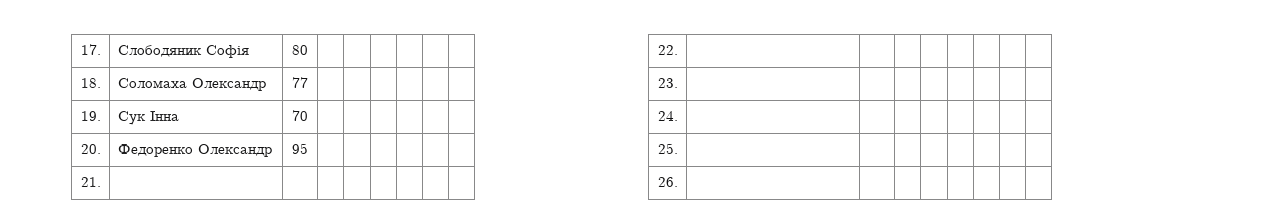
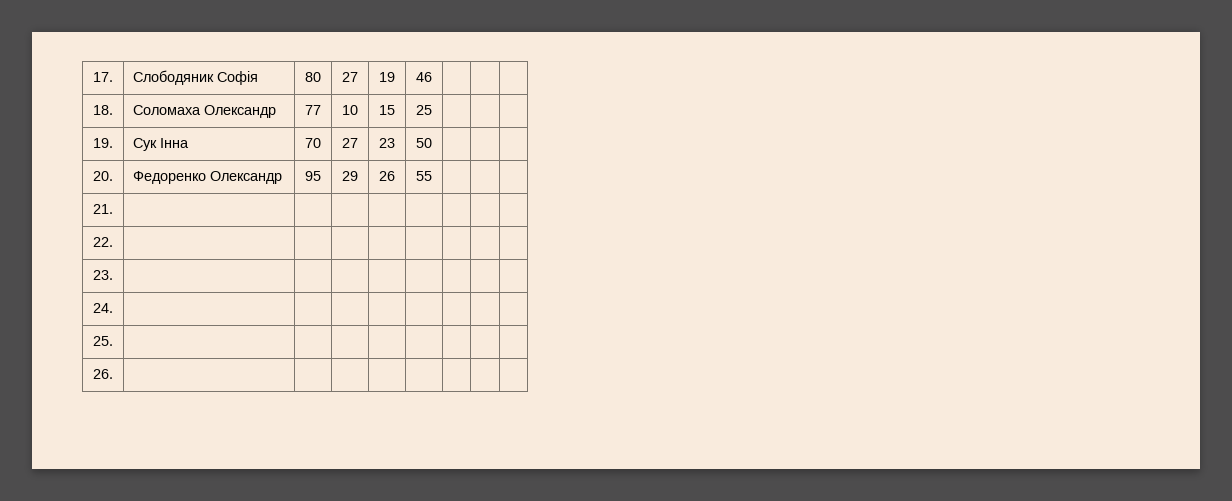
- 17. | Слободяник Софія | 80 | | | | | |
+ 17. | Слободяник Софія | 80 | 27 | 19 | 46 | | |
- 18. | Соломаха Олександр | 77 | | | | | |
+ 18. | Соломаха Олександр | 77 | 10 | 15 | 25 | | |
- 19. | Сук Інна | 70 | | | | | |
+ 19. | Сук Інна | 70 | 27 | 23 | 50 | | |
- 20. | Федоренко Олександр | 95 | | | | | |
+ 20. | Федоренко Олександр | 95 | 29 | 26 | 55 | | |

